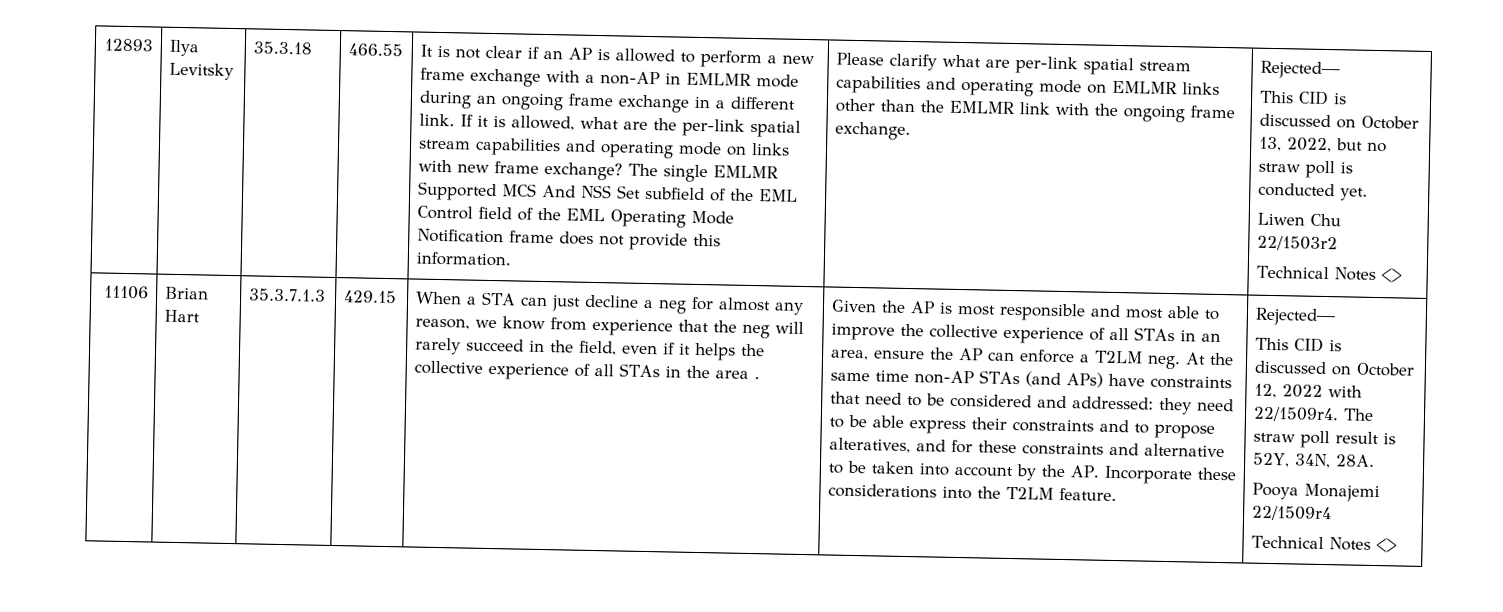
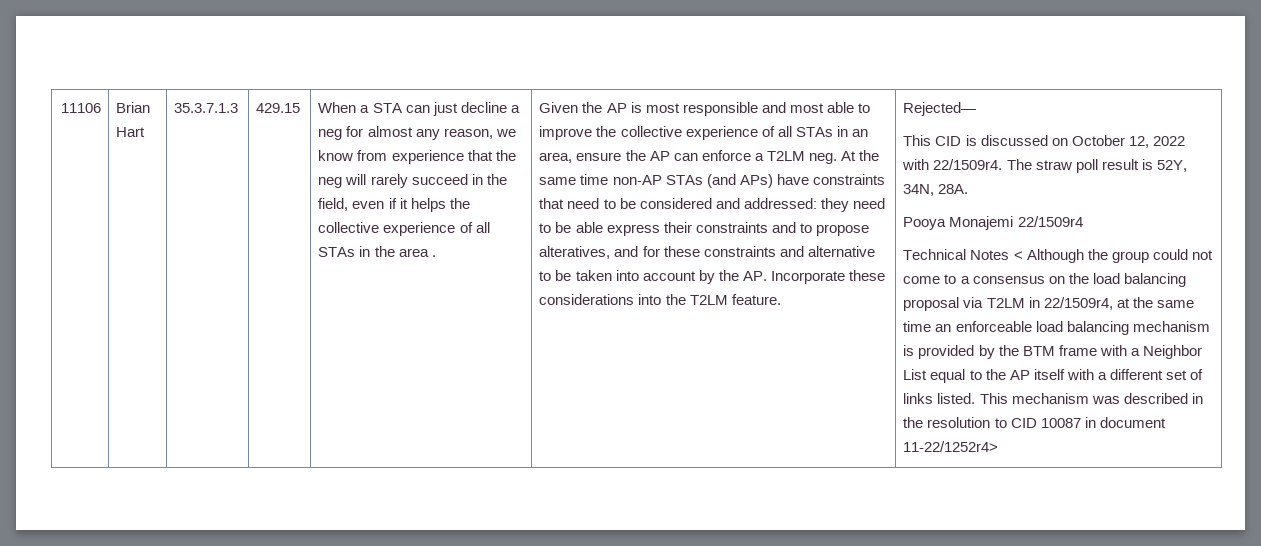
- 12893 | Ilya Levitsky | 35.3.18 | 466.55 | It is not clear if an AP is allowed to perform a new frame exchange with a non-AP in EMLMR mode during an ongoing frame exchange in a different link. If it is allowed, what are the per-link spatial stream capabilities and operating mode on links with new frame exchange? The single EMLMR Supported MCS And NSS Set subfield of the EML Control field of the EML Operating Mode Notification frame does not provide this information. | Please clarify what are per-link spatial stream capabilities and operating mode on EMLMR links other than the EMLMR link with the ongoing frame exchange. | Rejected—
- This CID is discussed on October 13, 2022, but no straw poll is conducted yet.
- Liwen Chu 22/1503r2
- Technical Notes <>
  Pooya Monajemi 22/1509r4
- Technical Notes <>
+ Technical Notes < Although the group could not come to a consensus on the load balancing proposal via T2LM in 22/1509r4, at the same time an enforceable load balancing mechanism is provided by the BTM frame with a Neighbor List equal to the AP itself with a different set of links listed. This mechanism was described in the resolution to CID 10087 in document 11-22/1252r4>

